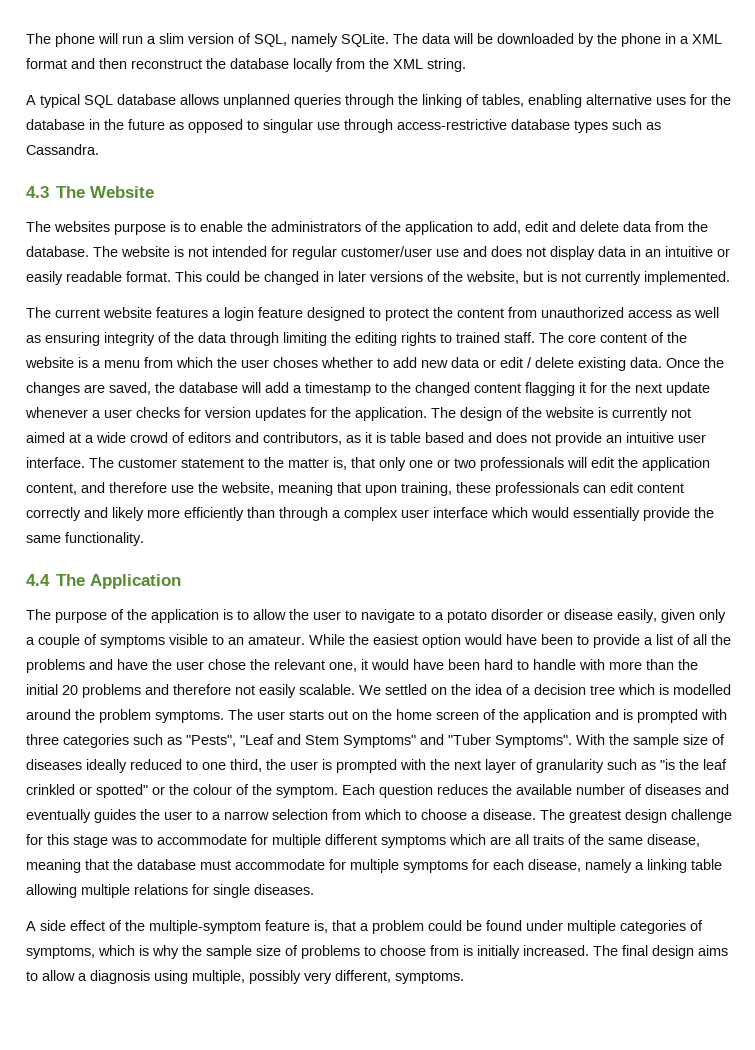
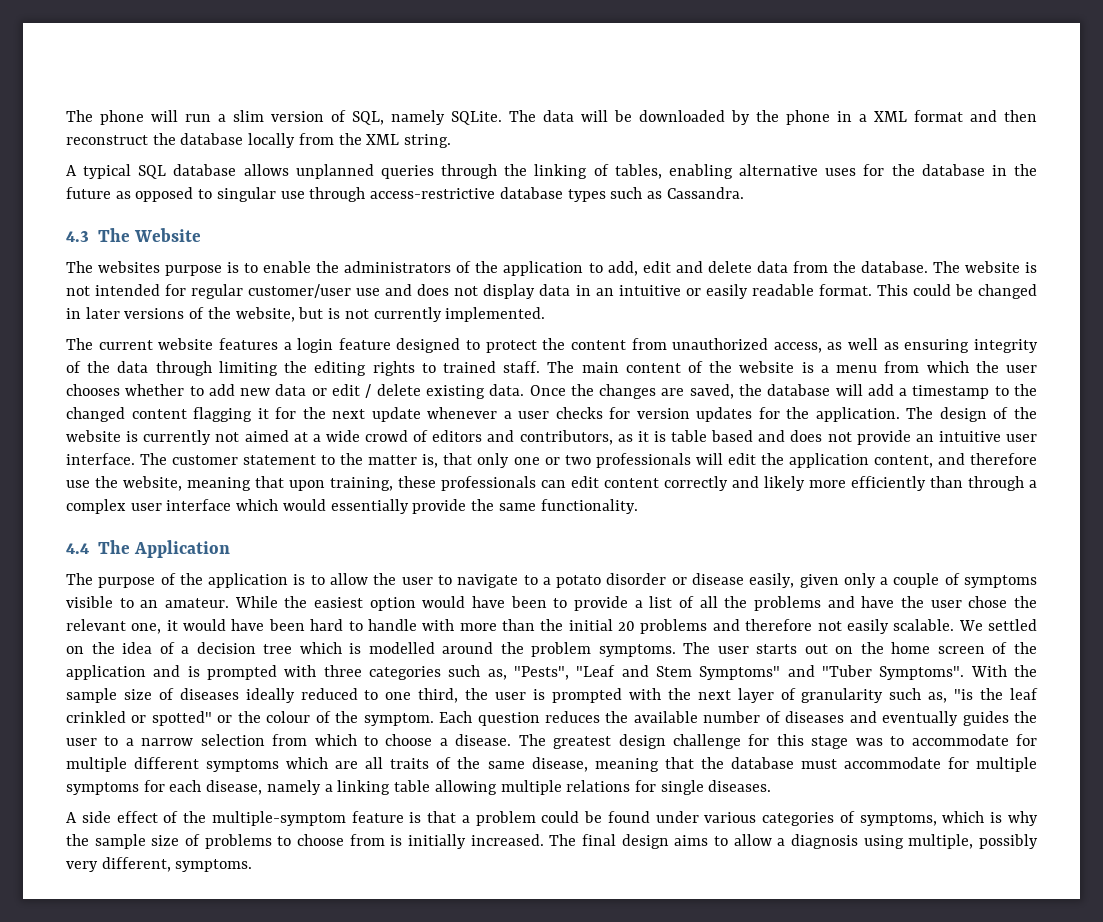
- The current website features a login feature designed to protect the content from unauthorized access as well as ensuring integrity of the data through limiting the editing rights to trained staff.
+ The current website features a login feature designed to protect the content from unauthorized access, as well as ensuring integrity of the data through limiting the editing rights to trained staff.
- The core content of the website is a menu from which the user choses whether to add new data or edit / delete existing data.
+ The main content of the website is a menu from which the user chooses whether to add new data or edit / delete existing data.
- The user starts out on the home screen of the application and is prompted with three categories such as "Pests", "Leaf and Stem Symptoms" and "Tuber Symptoms".
+ The user starts out on the home screen of the application and is prompted with three categories such as, "Pests", "Leaf and Stem Symptoms" and "Tuber Symptoms".
- With the sample size of diseases ideally reduced to one third, the user is prompted with the next layer of granularity such as "is the leaf crinkled or spotted" or the colour of the symptom.
+ With the sample size of diseases ideally reduced to one third, the user is prompted with the next layer of granularity such as, "is the leaf crinkled or spotted" or the colour of the symptom.
- A side effect of the multiple-symptom feature is, that a problem could be found under multiple categories of symptoms, which is why the sample size of problems to choose from is initially increased.
+ A side effect of the multiple-symptom feature is that a problem could be found under various categories of symptoms, which is why the sample size of problems to choose from is initially increased.

